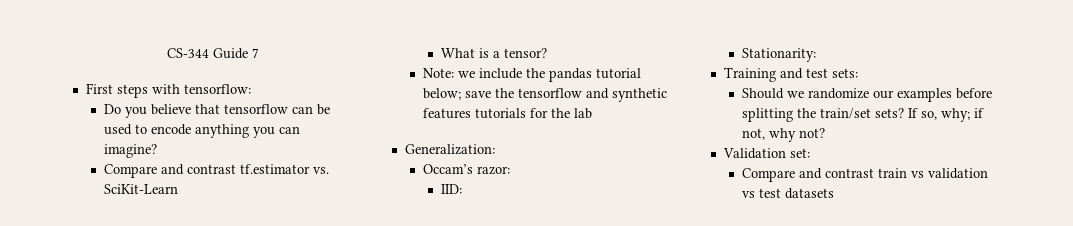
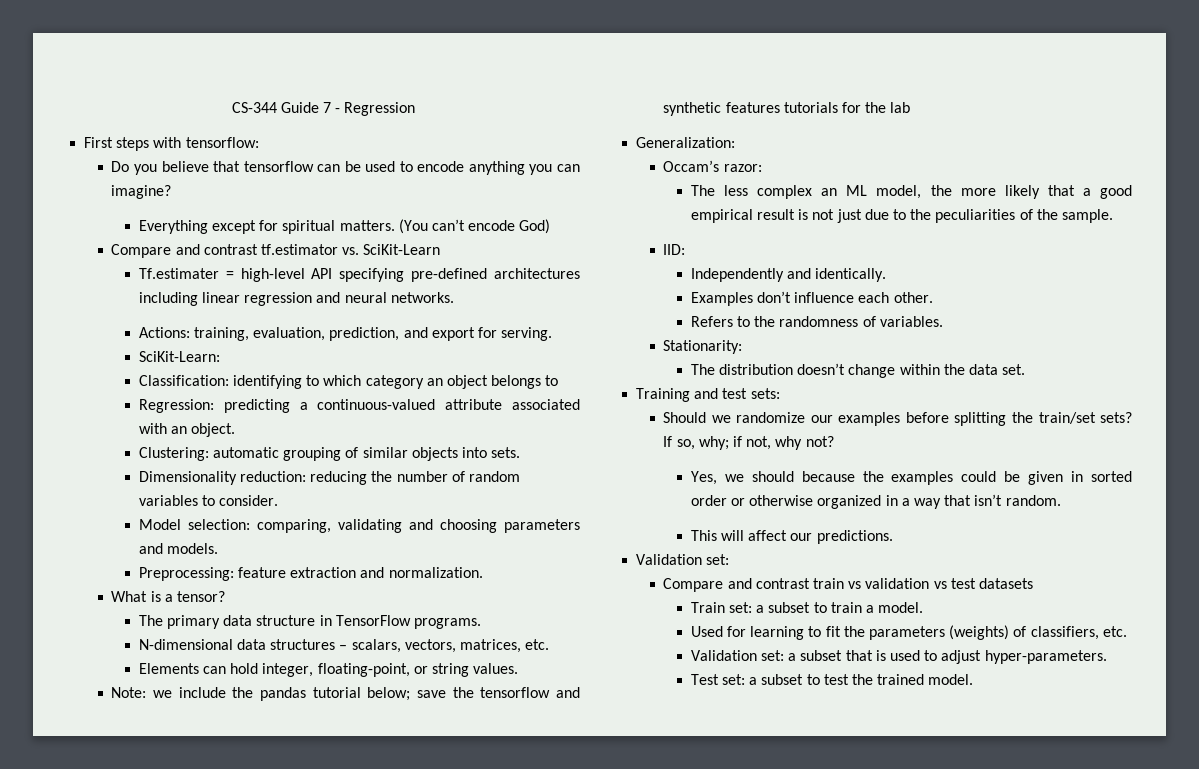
- CS-344 Guide 7
+ CS-344 Guide 7 - Regression
+ Everything except for spiritual matters. (You can’t encode God)
+ Tf.estimater = high-level API specifying pre-defined architectures including linear regression and neural networks.
+ Actions: training, evaluation, prediction, and export for serving.
+ SciKit-Learn:
+ Classification: identifying to which category an object belongs to
+ Regression: predicting a continuous-valued attribute associated with an object.
+ Clustering: automatic grouping of similar objects into sets.
+ Dimensionality reduction: reducing the number of random variables to consider.
+ Model selection: comparing, validating and choosing parameters and models.
+ Preprocessing: feature extraction and normalization.
  What is a tensor?
+ The primary data structure in TensorFlow programs.
+ N-dimensional data structures – scalars, vectors, matrices, etc.
+ Elements can hold integer, floating-point, or string values.
+ The less complex an ML model, the more likely that a good empirical result is not just due to the peculiarities of the sample.
  IID:
+ Independently and identically.
+ Examples don’t influence each other.
+ Refers to the randomness of variables.
  Stationarity:
+ The distribution doesn’t change within the data set.
+ Yes, we should because the examples could be given in sorted order or otherwise organized in a way that isn’t random.
+ This will affect our predictions.
+ Train set: a subset to train a model.
+ Used for learning to fit the parameters (weights) of classifiers, etc.
+ Validation set: a subset that is used to adjust hyper-parameters.
+ Test set: a subset to test the trained model.

